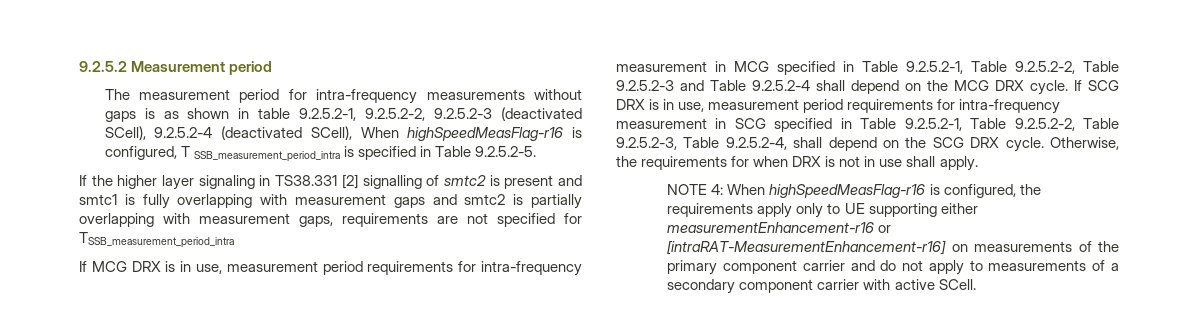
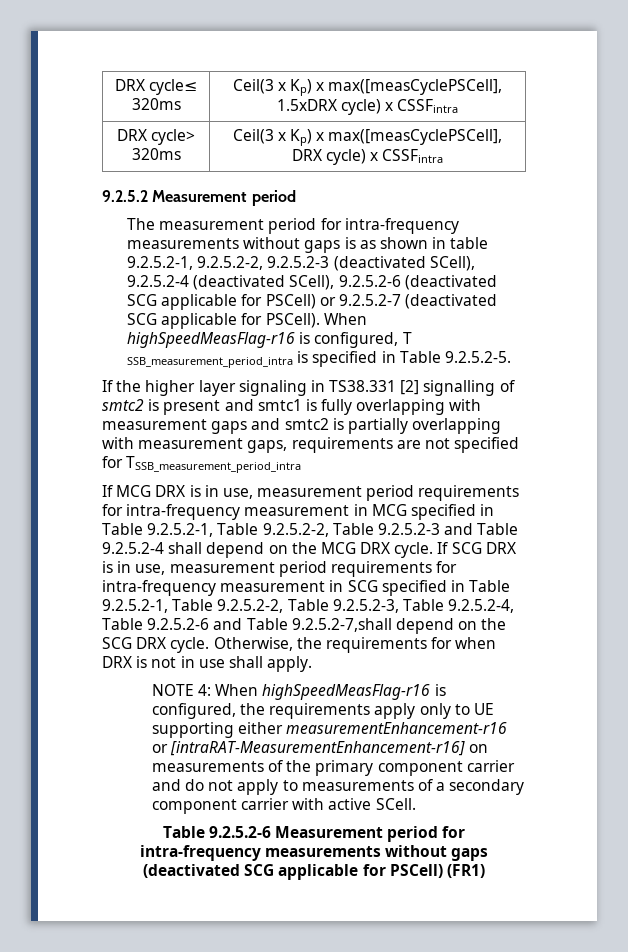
+ DRX cycle≤ 320ms | Ceil(3 x Kp) x max([measCyclePSCell], 1.5xDRX cycle) x CSSFintra
+ DRX cycle> 320ms | Ceil(3 x Kp) x max([measCyclePSCell], DRX cycle) x CSSFintra
- The measurement period for intra-frequency measurements without gaps is as shown in table 9.2.5.2-1, 9.2.5.2-2, 9.2.5.2-3 (deactivated SCell), 9.2.5.2-4 (deactivated SCell), When highSpeedMeasFlag-r16 is configured, T SSB_measurement_period_intra is specified in Table 9.2.5.2-5.
+ The measurement period for intra-frequency measurements without gaps is as shown in table 9.2.5.2-1, 9.2.5.2-2, 9.2.5.2-3 (deactivated SCell), 9.2.5.2-4 (deactivated SCell), 9.2.5.2-6 (deactivated SCG applicable for PSCell) or 9.2.5.2-7 (deactivated SCG applicable for PSCell). When highSpeedMeasFlag-r16 is configured, T SSB_measurement_period_intra is specified in Table 9.2.5.2-5.
- If SCG DRX is in use, measurement period requirements for intra-frequency measurement in SCG specified in Table 9.2.5.2-1, Table 9.2.5.2-2, Table 9.2.5.2-3, Table 9.2.5.2-4, shall depend on the SCG DRX cycle.
+ If SCG DRX is in use, measurement period requirements for intra-frequency measurement in SCG specified in Table 9.2.5.2-1, Table 9.2.5.2-2, Table 9.2.5.2-3, Table 9.2.5.2-4, Table 9.2.5.2-6 and Table 9.2.5.2-7,shall depend on the SCG DRX cycle.
+ Table 9.2.5.2-6 Measurement period for intra-frequency measurements without gaps (deactivated SCG applicable for PSCell) (FR1)

